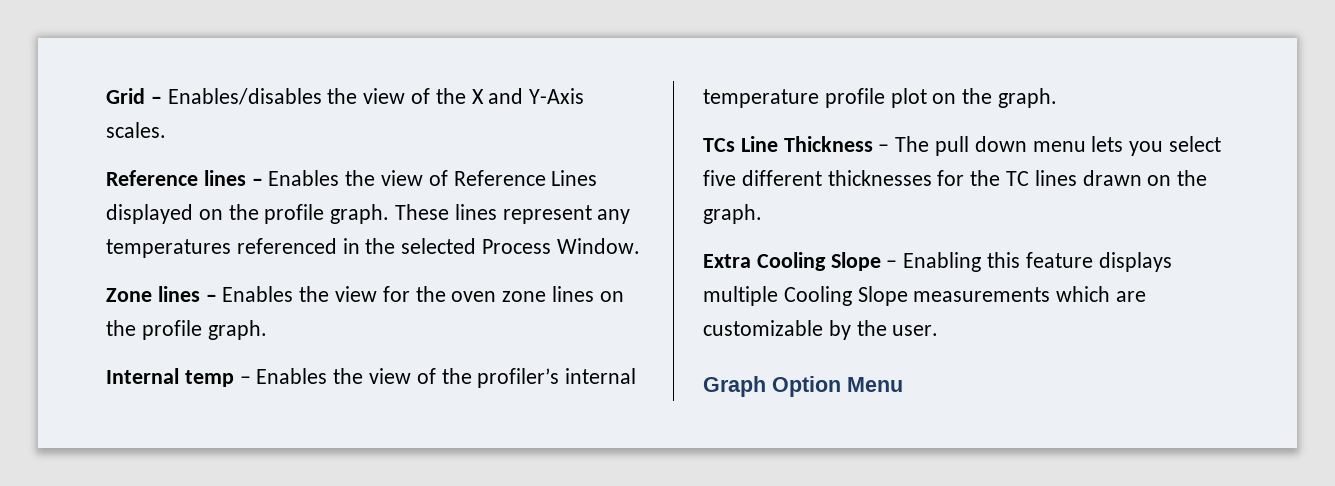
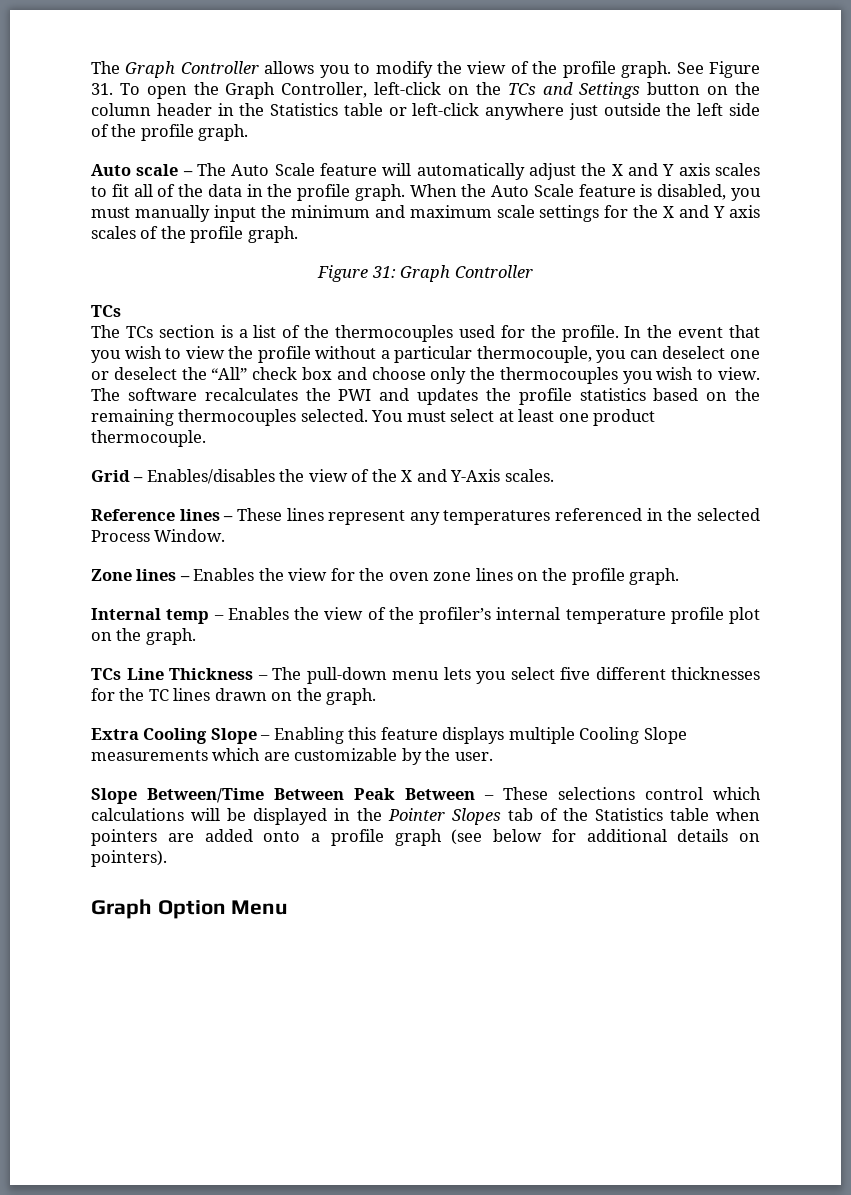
+ The Graph Controller allows you to modify the view of the profile graph. See Figure 31. To open the Graph Controller, left-click on the TCs and Settings button on the column header in the Statistics table or left-click anywhere just outside the left side of the profile graph.
+ Auto scale – The Auto Scale feature will automatically adjust the X and Y axis scales to fit all of the data in the profile graph. When the Auto Scale feature is disabled, you must manually input the minimum and maximum scale settings for the X and Y axis scales of the profile graph.
+ Figure 31: Graph Controller
+ TCs
+ The TCs section is a list of the thermocouples used for the profile. In the event that you wish to view the profile without a particular thermocouple, you can deselect one or deselect the “All” check box and choose only the thermocouples you wish to view. The software recalculates the PWI and updates the profile statistics based on the remaining thermocouples selected. You must select at least one product thermocouple.
- Reference lines – Enables the view of Reference Lines displayed on the profile graph. These lines represent any temperatures referenced in the selected Process Window.
+ Reference lines – These lines represent any temperatures referenced in the selected Process Window.
- TCs Line Thickness – The pull down menu lets you select five different thicknesses for the TC lines drawn on the graph.
+ TCs Line Thickness – The pull-down menu lets you select five different thicknesses for the TC lines drawn on the graph.
+ Slope Between/Time Between Peak Between – These selections control which calculations will be displayed in the Pointer Slopes tab of the Statistics table when pointers are added onto a profile graph (see below for additional details on pointers).

